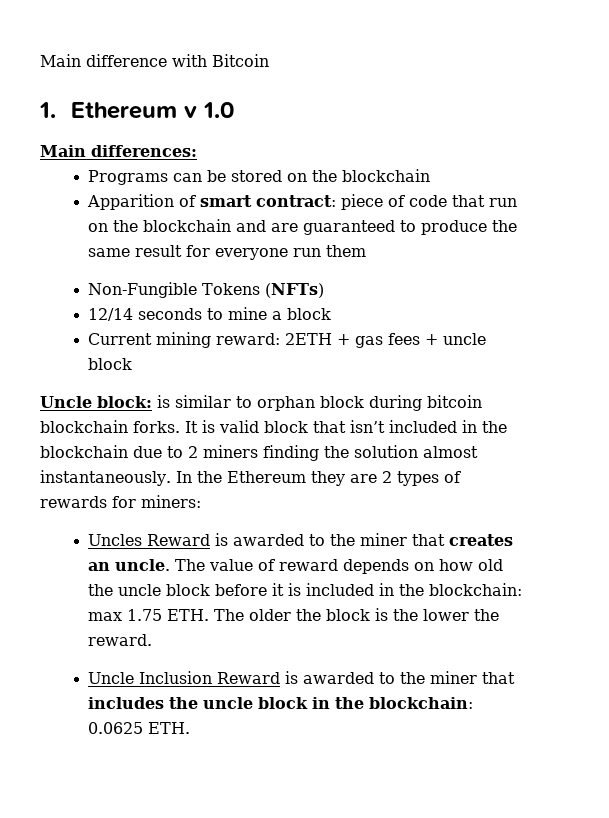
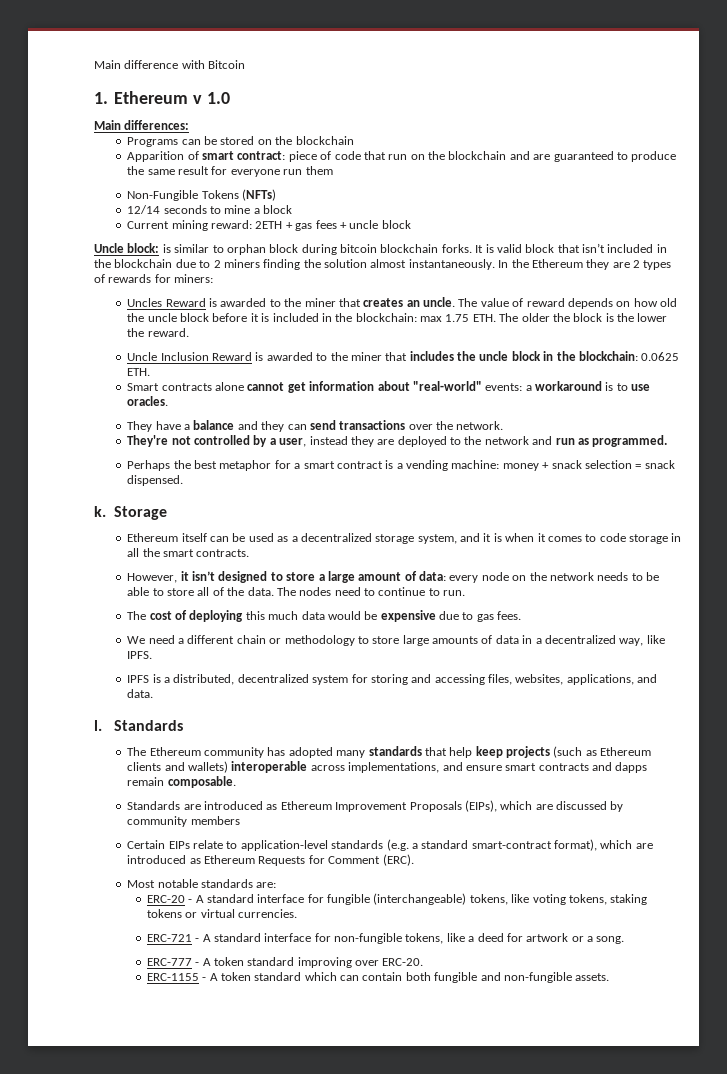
+ Smart contracts alone cannot get information about "real-world" events: a workaround is to use oracles.
+ They have a balance and they can send transactions over the network.
+ They're not controlled by a user, instead they are deployed to the network and run as programmed.
+ Perhaps the best metaphor for a smart contract is a vending machine: money + snack selection = snack dispensed.
+ k. Storage
+ Ethereum itself can be used as a decentralized storage system, and it is when it comes to code storage in all the smart contracts.
+ However, it isn’t designed to store a large amount of data: every node on the network needs to be able to store all of the data. The nodes need to continue to run.
+ The cost of deploying this much data would be expensive due to gas fees.
+ We need a different chain or methodology to store large amounts of data in a decentralized way, like IPFS.
+ IPFS is a distributed, decentralized system for storing and accessing files, websites, applications, and data.
+ l. Standards
+ The Ethereum community has adopted many standards that help keep projects (such as Ethereum clients and wallets) interoperable across implementations, and ensure smart contracts and dapps remain composable.
+ Standards are introduced as Ethereum Improvement Proposals (EIPs), which are discussed by community members
+ Certain EIPs relate to application-level standards (e.g. a standard smart-contract format), which are introduced as Ethereum Requests for Comment (ERC).
+ Most notable standards are:
+ ERC-20 - A standard interface for fungible (interchangeable) tokens, like voting tokens, staking tokens or virtual currencies.
+ ERC-721 - A standard interface for non-fungible tokens, like a deed for artwork or a song.
+ ERC-777 - A token standard improving over ERC-20.
+ ERC-1155 - A token standard which can contain both fungible and non-fungible assets.

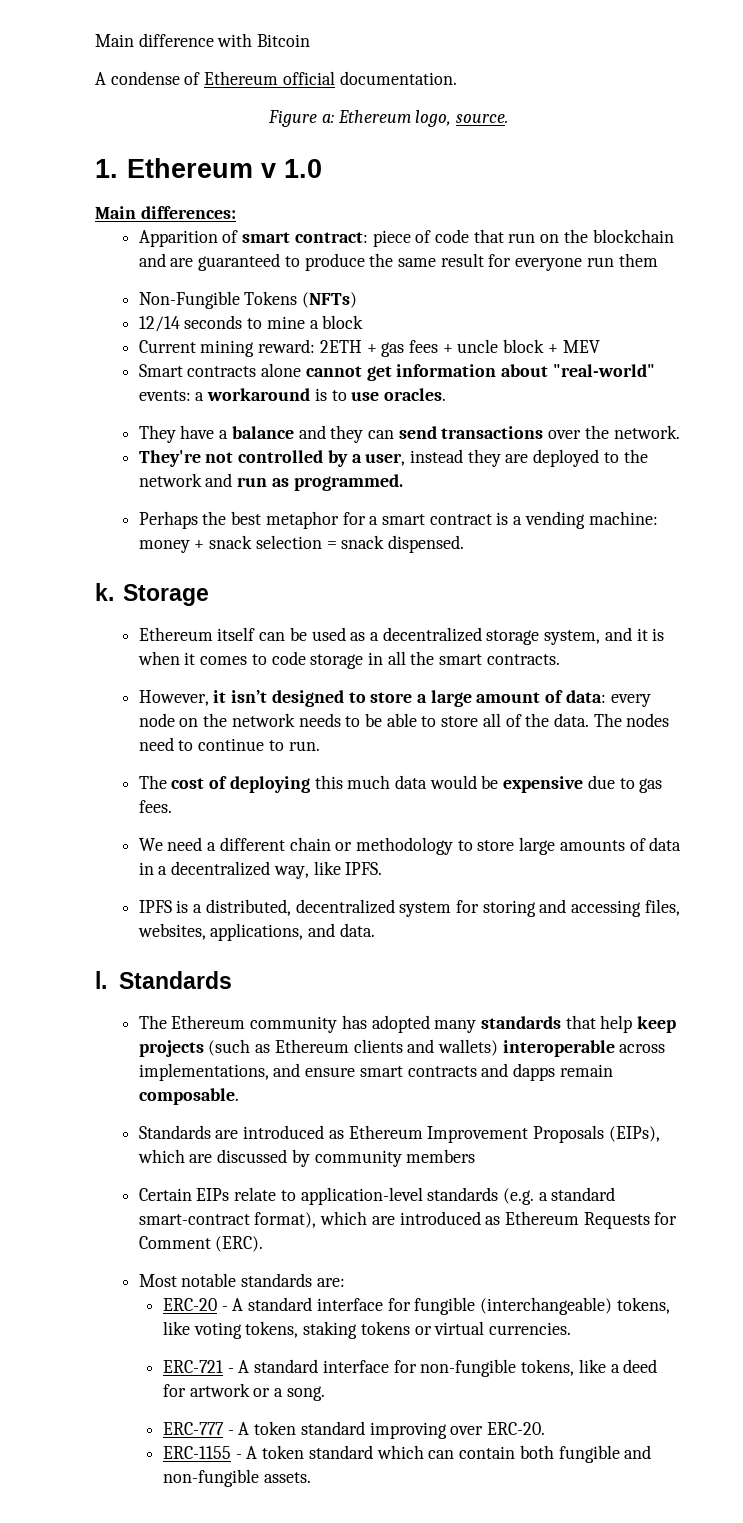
+ A condense of Ethereum official documentation.
+ Figure a: Ethereum logo, source.
- Programs can be stored on the blockchain
- Current mining reward: 2ETH + gas fees + uncle block
- Uncle block: is similar to orphan block during bitcoin blockchain forks. It is valid block that isn’t included in the blockchain due to 2 miners finding the solution almost instantaneously. In the Ethereum they are 2 types of rewards for miners:
- Uncles Reward is awarded to the miner that creates an uncle. The value of reward depends on how old the uncle block before it is included in the blockchain: max 1.75 ETH. The older the block is the lower the reward.
- Uncle Inclusion Reward is awarded to the miner that includes the uncle block in the blockchain: 0.0625 ETH.
+ Current mining reward: 2ETH + gas fees + uncle block + MEV

